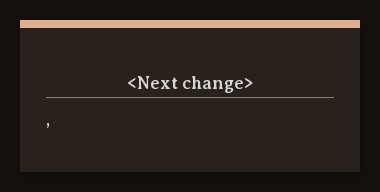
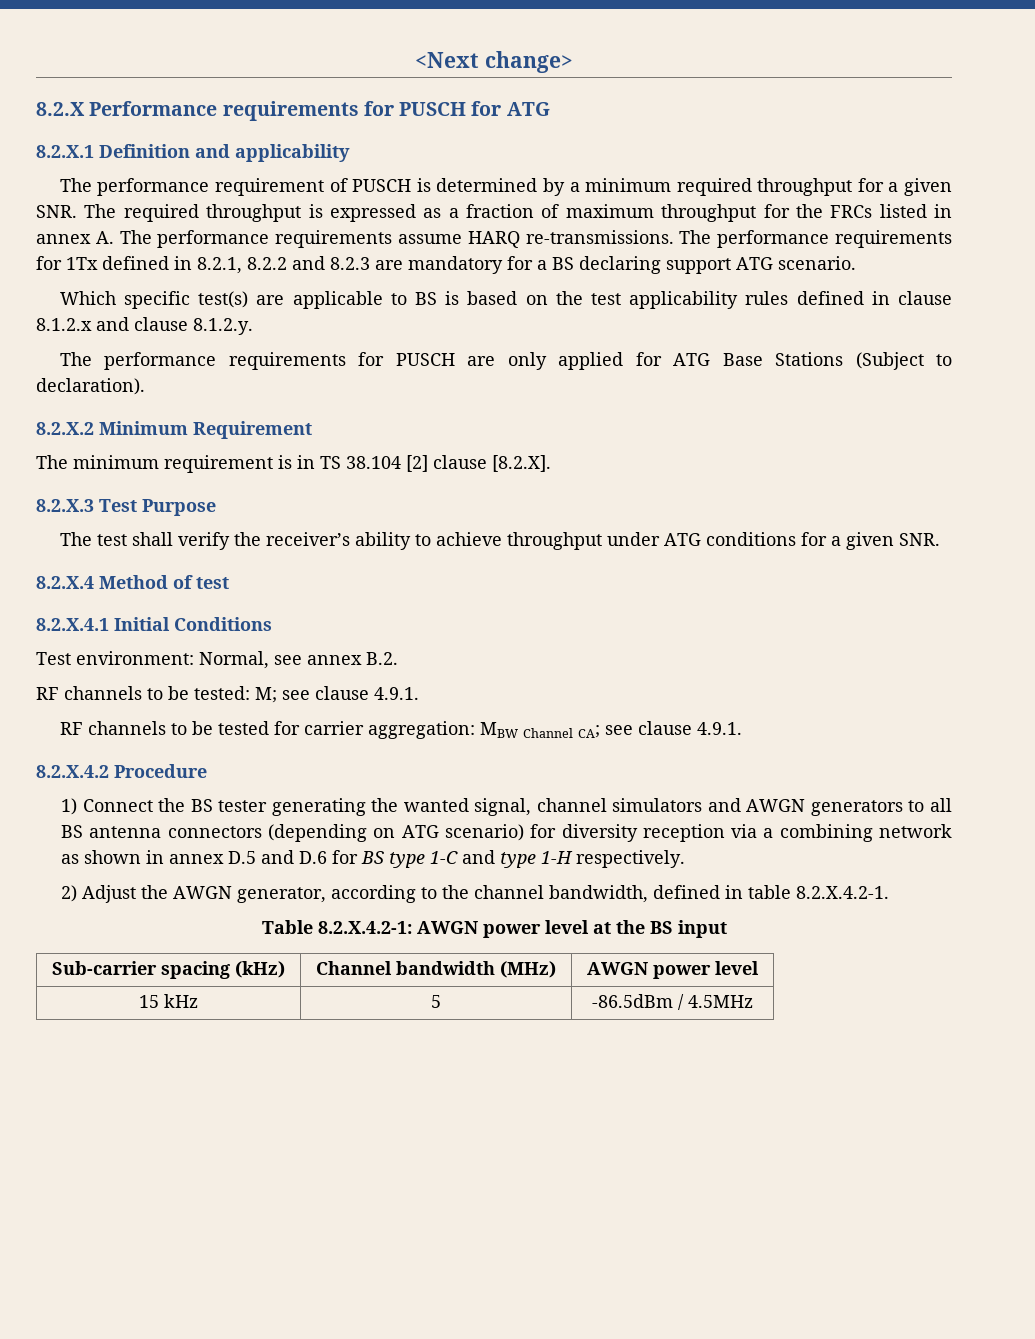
- ’
+ 8.2.X Performance requirements for PUSCH for ATG
+ 8.2.X.1 Definition and applicability
+ The performance requirement of PUSCH is determined by a minimum required throughput for a given SNR. The required throughput is expressed as a fraction of maximum throughput for the FRCs listed in annex A. The performance requirements assume HARQ re-transmissions. The performance requirements for 1Tx defined in 8.2.1, 8.2.2 and 8.2.3 are mandatory for a BS declaring support ATG scenario.
+ Which specific test(s) are applicable to BS is based on the test applicability rules defined in clause 8.1.2.x and clause 8.1.2.y.
+ The performance requirements for PUSCH are only applied for ATG Base Stations (Subject to declaration).
+ 8.2.X.2 Minimum Requirement
+ The minimum requirement is in TS 38.104 [2] clause [8.2.X].
+ 8.2.X.3 Test Purpose
+ The test shall verify the receiver’s ability to achieve throughput under ATG conditions for a given SNR.
+ 8.2.X.4 Method of test
+ 8.2.X.4.1 Initial Conditions
+ Test environment: Normal, see annex B.2.
+ RF channels to be tested: M; see clause 4.9.1.
+ RF channels to be tested for carrier aggregation: MBW Channel CA; see clause 4.9.1.
+ 8.2.X.4.2 Procedure
+ 1) Connect the BS tester generating the wanted signal, channel simulators and AWGN generators to all BS antenna connectors (depending on ATG scenario) for diversity reception via a combining network as shown in annex D.5 and D.6 for BS type 1-C and type 1-H respectively.
+ 2) Adjust the AWGN generator, according to the channel bandwidth, defined in table 8.2.X.4.2-1.
+ Table 8.2.X.4.2-1: AWGN power level at the BS input
+ Sub-carrier spacing (kHz) | Channel bandwidth (MHz) | AWGN power level
+ 15 kHz | 5 | -86.5dBm / 4.5MHz

